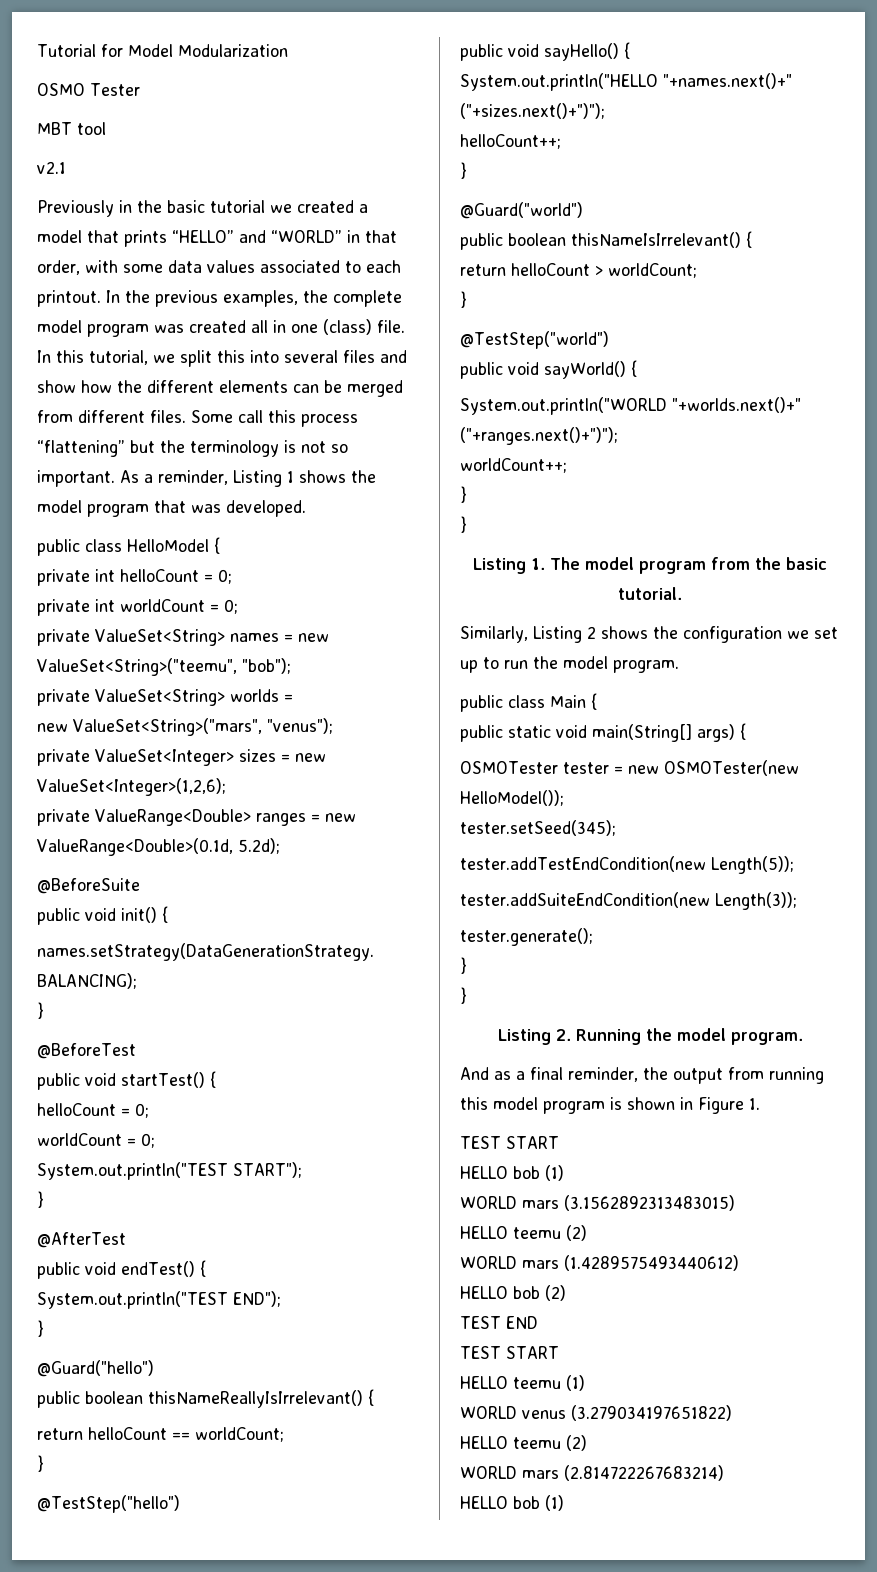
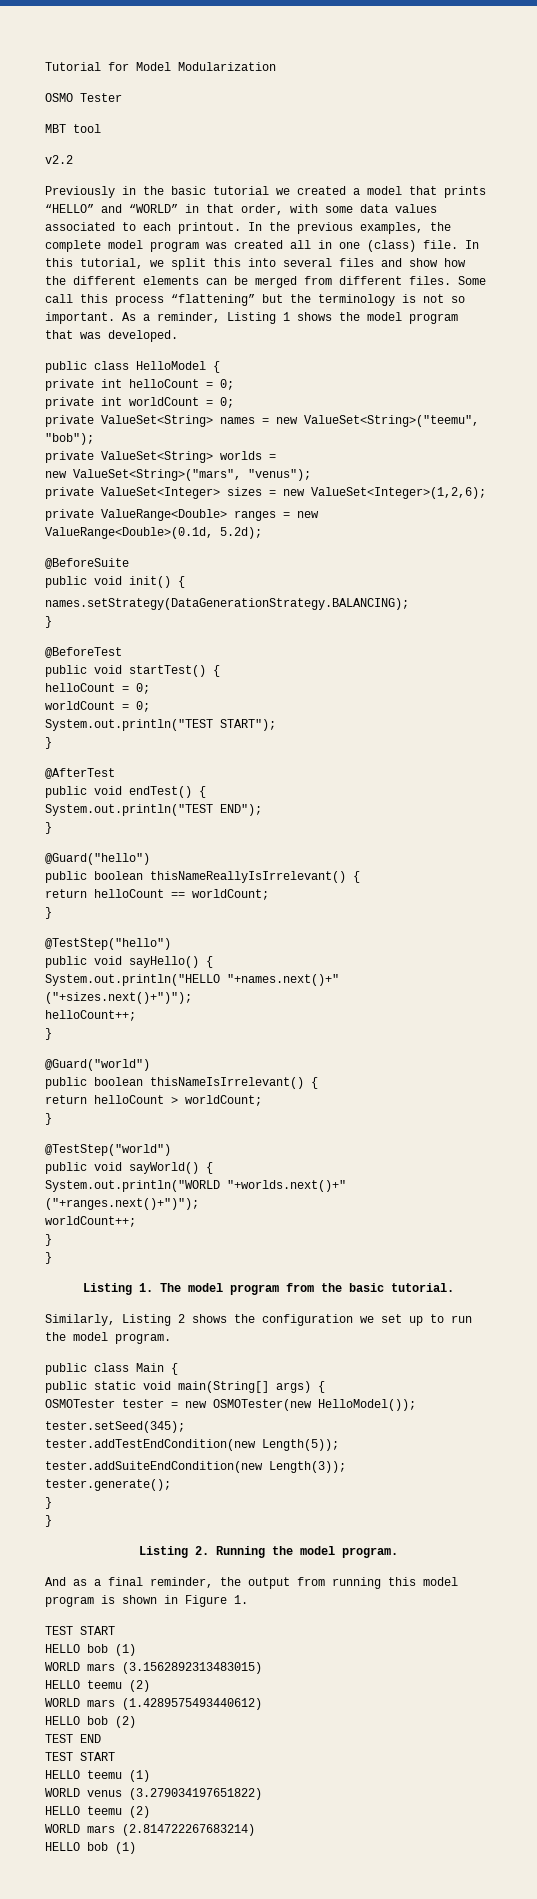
- v2.1
+ v2.2

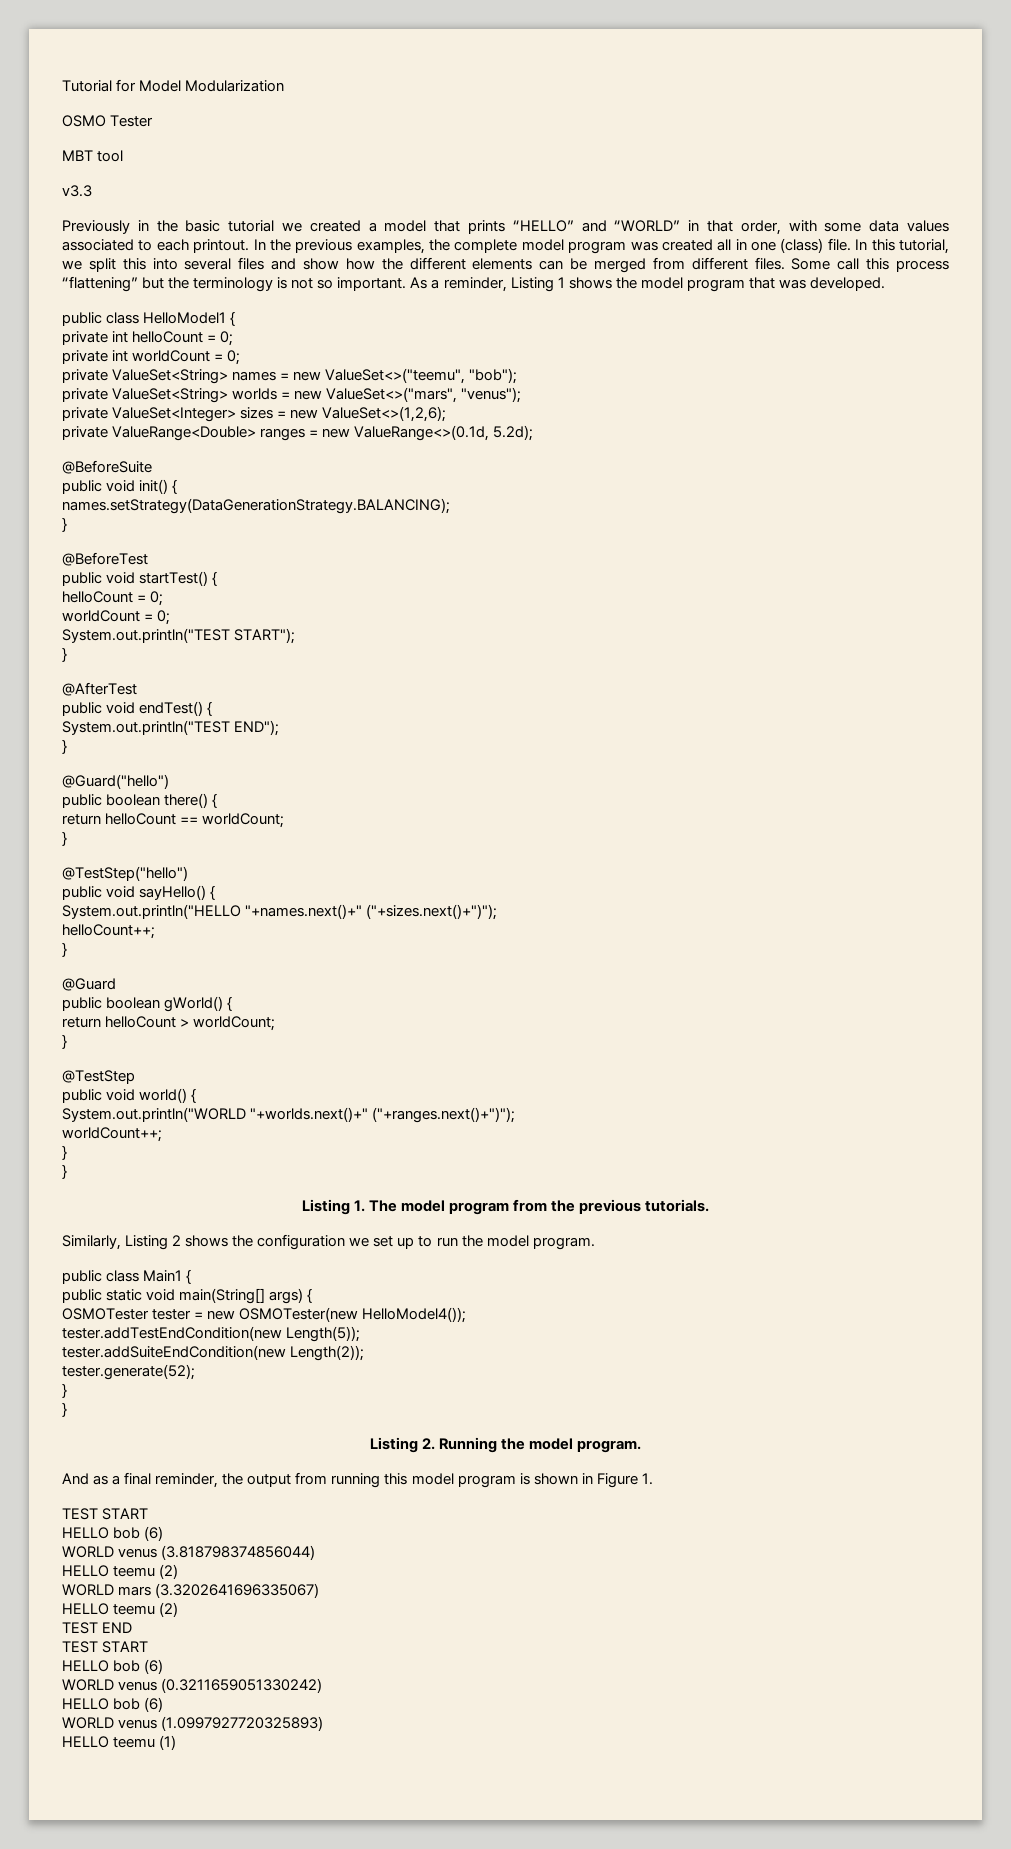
- v2.2
+ v3.3
- public class HelloModel {
+ public class HelloModel1 {
- private ValueSet<String> names = new ValueSet<String>("teemu", "bob");
+ private ValueSet<String> names = new ValueSet<>("teemu", "bob");
- private ValueSet<String> worlds =
- new ValueSet<String>("mars", "venus");
+ private ValueSet<String> worlds = new ValueSet<>("mars", "venus");
- private ValueSet<Integer> sizes = new ValueSet<Integer>(1,2,6);
+ private ValueSet<Integer> sizes = new ValueSet<>(1,2,6);
- private ValueRange<Double> ranges = new ValueRange<Double>(0.1d, 5.2d);
+ private ValueRange<Double> ranges = new ValueRange<>(0.1d, 5.2d);
- public boolean thisNameReallyIsIrrelevant() {
+ public boolean there() {
- @Guard("world")
- public boolean thisNameIsIrrelevant() {
+ @Guard
+ public boolean gWorld() {
- @TestStep("world")
- public void sayWorld() {
+ @TestStep
+ public void world() {
- Listing 1. The model program from the basic tutorial.
+ Listing 1. The model program from the previous tutorials.
- public class Main {
+ public class Main1 {
- OSMOTester tester = new OSMOTester(new HelloModel());
- tester.setSeed(345);
+ OSMOTester tester = new OSMOTester(new HelloModel4());
- tester.addSuiteEndCondition(new Length(3));
- tester.generate();
+ tester.addSuiteEndCondition(new Length(2));
+ tester.generate(52);
  And as a final reminder, the output from running this model program is shown in Figure 1.
  TEST START
- HELLO bob (1)
- WORLD mars (3.1562892313483015)
+ HELLO bob (6)
+ WORLD venus (3.818798374856044)
  HELLO teemu (2)
- WORLD mars (1.4289575493440612)
- HELLO bob (2)
+ WORLD mars (3.3202641696335067)
+ HELLO teemu (2)
  TEST END
  TEST START
+ HELLO bob (6)
+ WORLD venus (0.3211659051330242)
+ HELLO bob (6)
+ WORLD venus (1.0997927720325893)
  HELLO teemu (1)
- WORLD venus (3.279034197651822)
- HELLO teemu (2)
- WORLD mars (2.814722267683214)
- HELLO bob (1)

